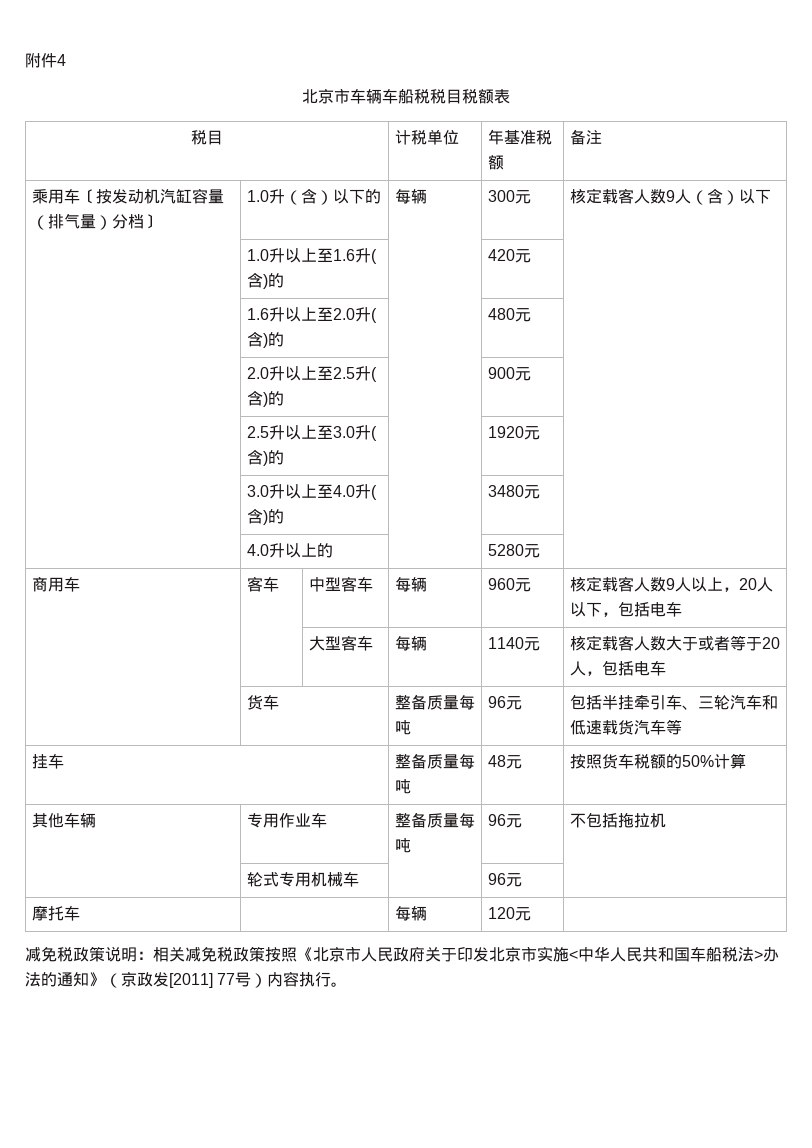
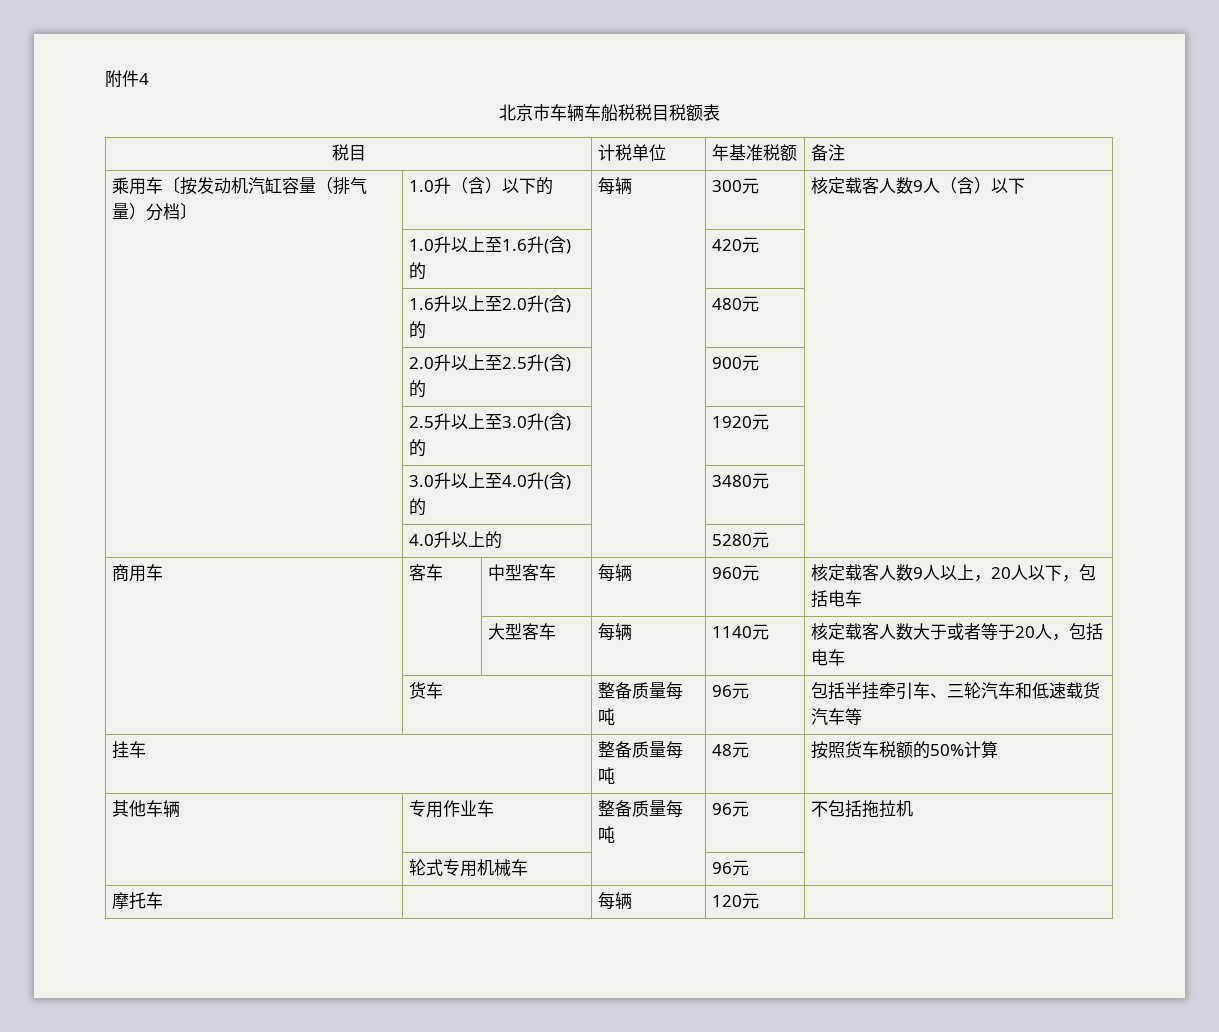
- 减免税政策说明：相关减免税政策按照《北京市人民政府关于印发北京市实施<中华人民共和国车船税法>办法的通知》（京政发[2011] 77号）内容执行。

